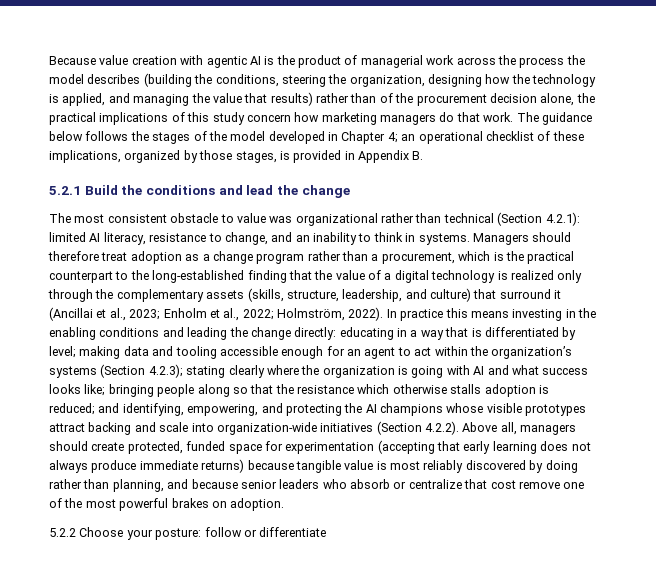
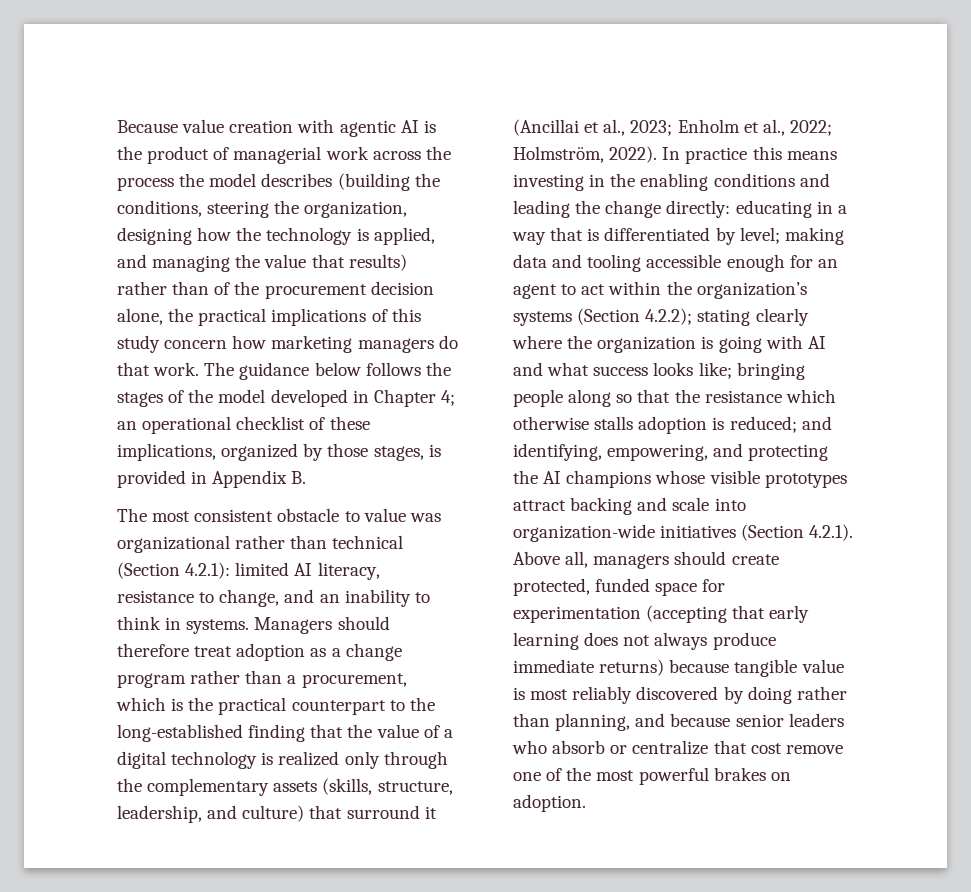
- 5.2.1 Build the conditions and lead the change
- making data and tooling accessible enough for an agent to act within the organization’s systems (Section 4.2.3);
+ making data and tooling accessible enough for an agent to act within the organization’s systems (Section 4.2.2);
- and identifying, empowering, and protecting the AI champions whose visible prototypes attract backing and scale into organization-wide initiatives (Section 4.2.2). Above all, managers should create protected, funded space for experimentation (accepting that early learning does not always produce immediate returns) because tangible value is most reliably discovered by doing rather than planning, and because senior leaders who absorb or centralize that cost remove one of the most powerful brakes on adoption.
+ and identifying, empowering, and protecting the AI champions whose visible prototypes attract backing and scale into organization-wide initiatives (Section 4.2.1). Above all, managers should create protected, funded space for experimentation (accepting that early learning does not always produce immediate returns) because tangible value is most reliably discovered by doing rather than planning, and because senior leaders who absorb or centralize that cost remove one of the most powerful brakes on adoption.
- 5.2.2 Choose your posture: follow or differentiate

